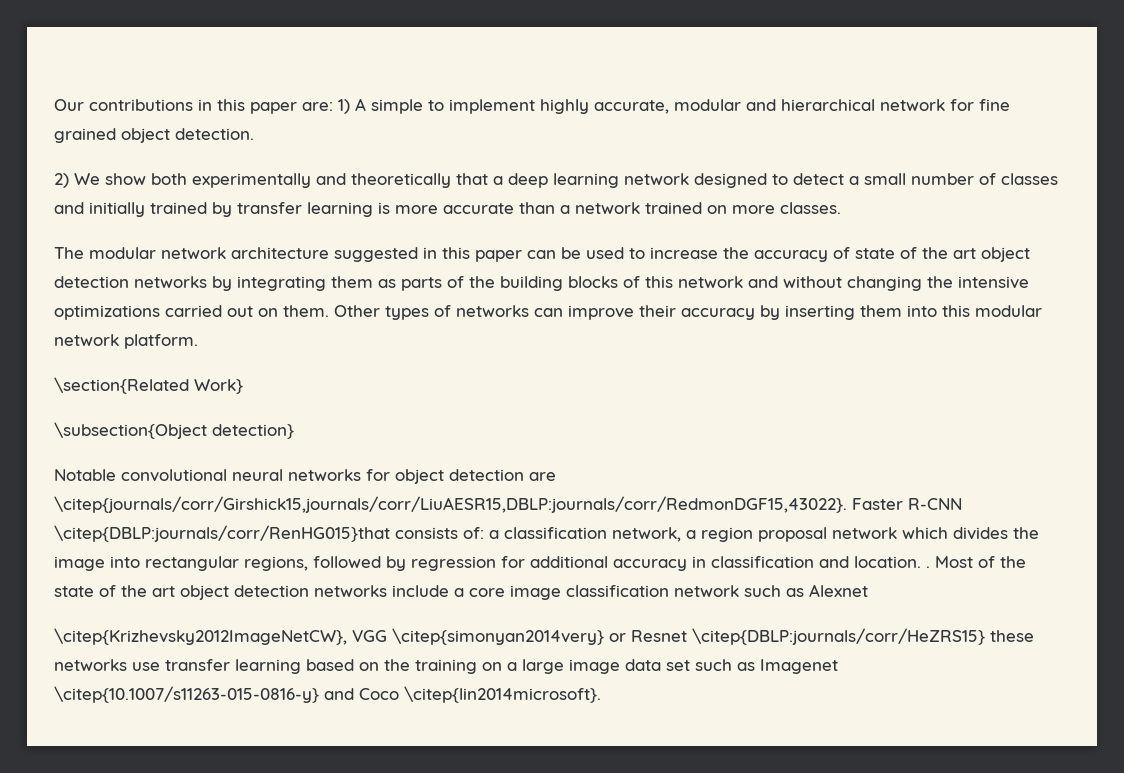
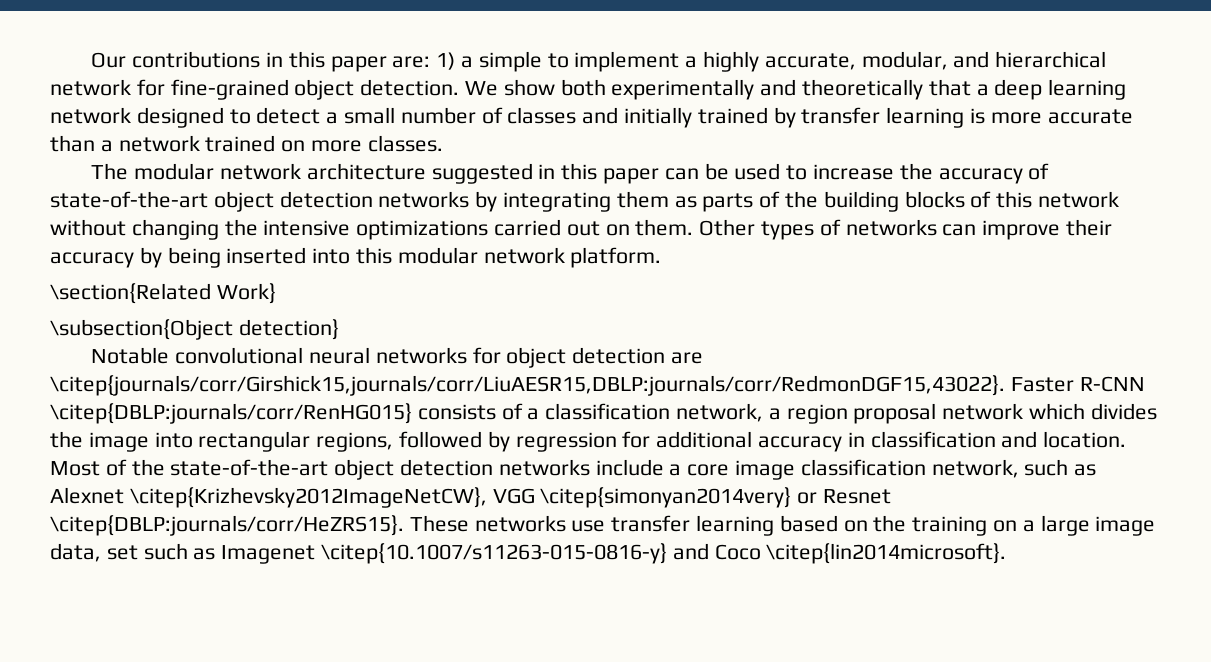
- Our contributions in this paper are: 1) A simple to implement highly accurate, modular and hierarchical network for fine grained object detection.
- 2) We show both experimentally and theoretically that a deep learning network designed to detect a small number of classes and initially trained by transfer learning is more accurate than a network trained on more classes.
+ Our contributions in this paper are: 1) a simple to implement a highly accurate, modular, and hierarchical network for fine-grained object detection. We show both experimentally and theoretically that a deep learning network designed to detect a small number of classes and initially trained by transfer learning is more accurate than a network trained on more classes.
- The modular network architecture suggested in this paper can be used to increase the accuracy of state of the art object detection networks by integrating them as parts of the building blocks of this network and without changing the intensive optimizations carried out on them.
+ The modular network architecture suggested in this paper can be used to increase the accuracy of state-of-the-art object detection networks by integrating them as parts of the building blocks of this network without changing the intensive optimizations carried out on them.
- Other types of networks can improve their accuracy by inserting them into this modular network platform.
+ Other types of networks can improve their accuracy by being inserted into this modular network platform.
- Faster R-CNN \citep{DBLP:journals/corr/RenHG015}that consists of: a classification network, a region proposal network which divides the image into rectangular regions, followed by regression for additional accuracy in classification and location. .
+ Faster R-CNN \citep{DBLP:journals/corr/RenHG015} consists of a classification network, a region proposal network which divides the image into rectangular regions, followed by regression for additional accuracy in classification and location.
- Most of the state of the art object detection networks include a core image classification network such as Alexnet
- \citep{Krizhevsky2012ImageNetCW}, VGG \citep{simonyan2014very} or Resnet \citep{DBLP:journals/corr/HeZRS15} these networks use transfer learning based on the training on a large image data set such as Imagenet \citep{10.1007/s11263-015-0816-y} and Coco \citep{lin2014microsoft}.
+ Most of the state-of-the-art object detection networks include a core image classification network, such as Alexnet \citep{Krizhevsky2012ImageNetCW}, VGG \citep{simonyan2014very} or Resnet \citep{DBLP:journals/corr/HeZRS15}. These networks use transfer learning based on the training on a large image data, set such as Imagenet \citep{10.1007/s11263-015-0816-y} and Coco \citep{lin2014microsoft}.

